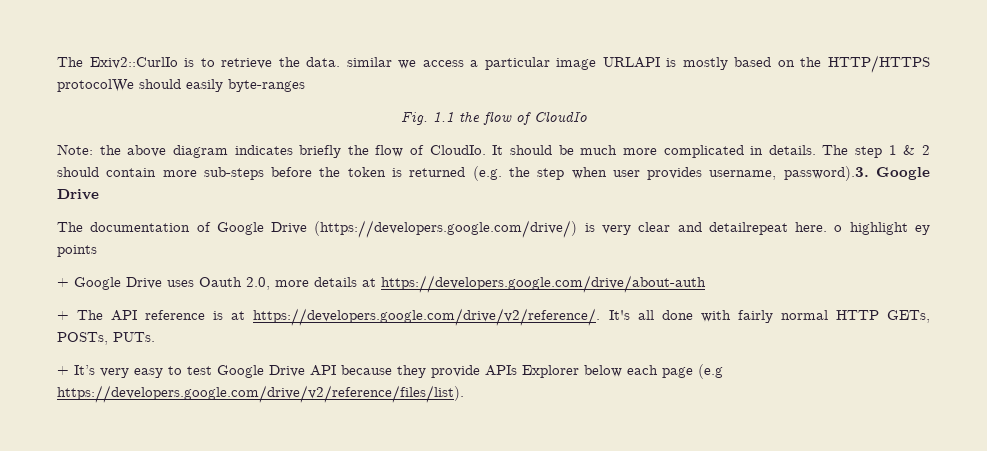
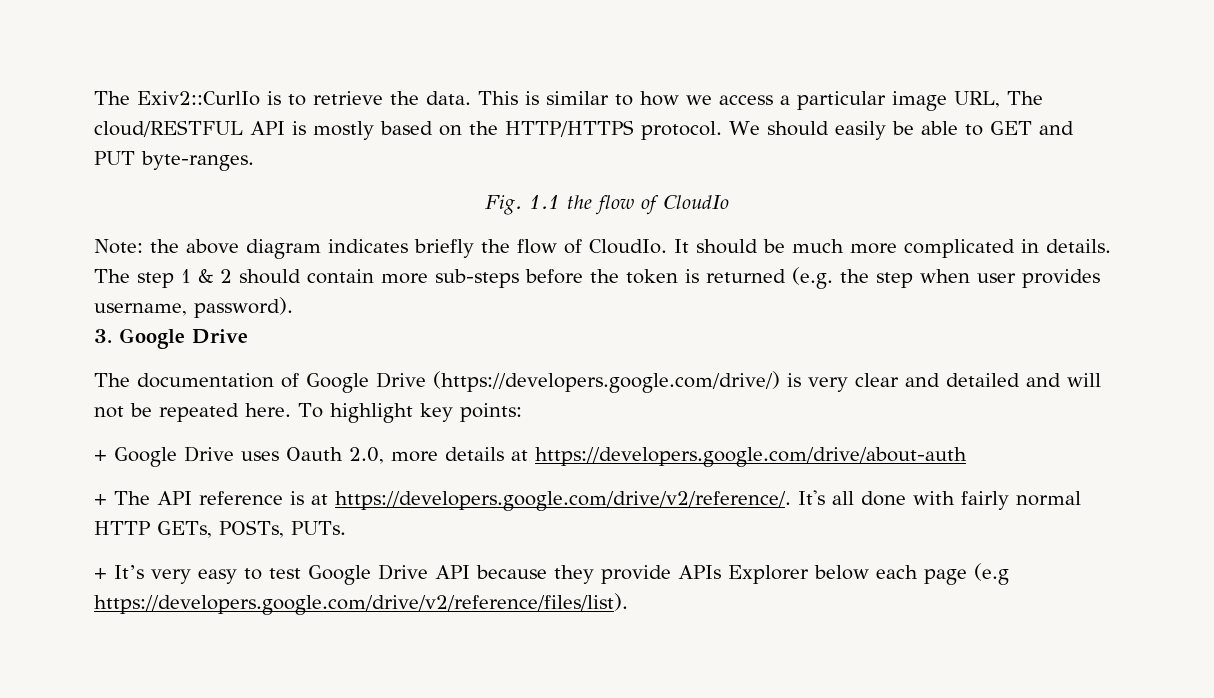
- The Exiv2::CurlIo is to retrieve the data. similar we access a particular image URLAPI is mostly based on the HTTP/HTTPS protocolWe should easily byte-ranges
+ The Exiv2::CurlIo is to retrieve the data. This is similar to how we access a particular image URL, The cloud/RESTFUL API is mostly based on the HTTP/HTTPS protocol. We should easily be able to GET and PUT byte-ranges.
- The step 1 & 2 should contain more sub-steps before the token is returned (e.g. the step when user provides username, password).3. Google Drive
+ The step 1 & 2 should contain more sub-steps before the token is returned (e.g. the step when user provides username, password).
+ 3. Google Drive
- The documentation of Google Drive (https://developers.google.com/drive/) is very clear and detailrepeat here. o highlight ey points
+ The documentation of Google Drive (https://developers.google.com/drive/) is very clear and detailed and will not be repeated here. To highlight key points:

